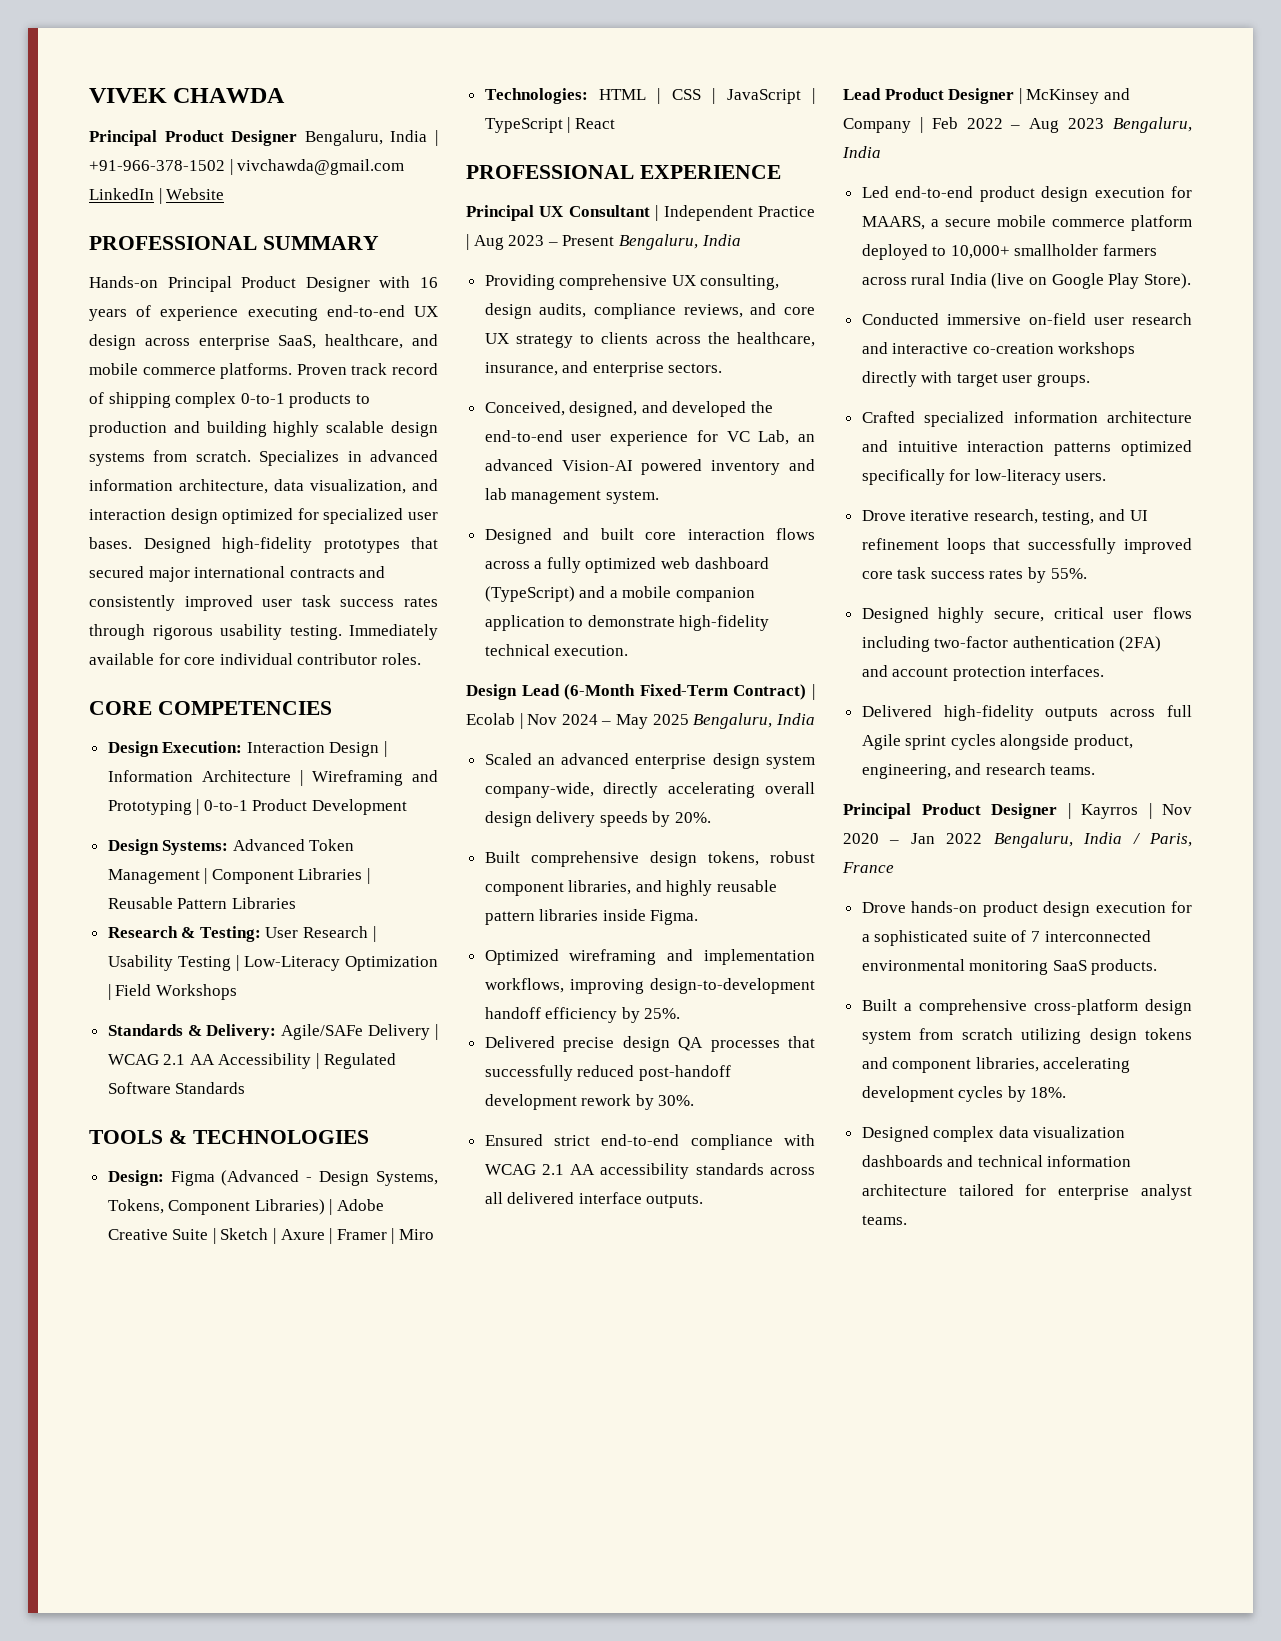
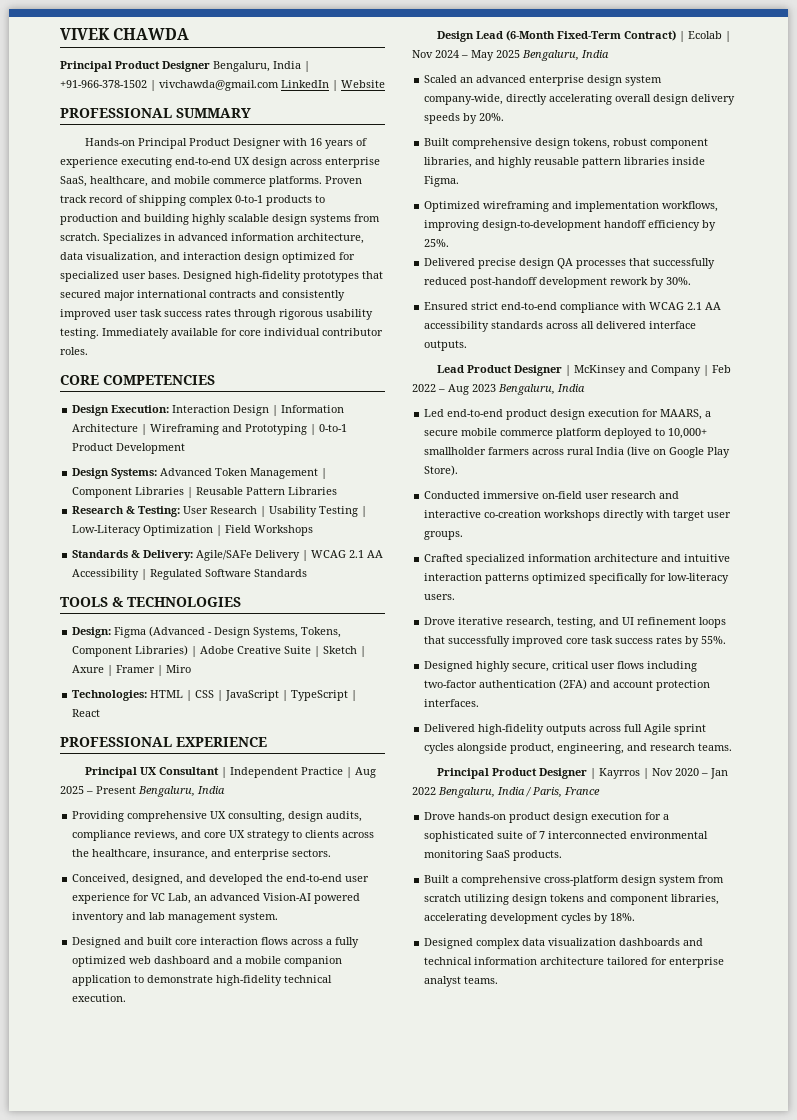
- Principal UX Consultant | Independent Practice | Aug 2023 – Present Bengaluru, India
+ Principal UX Consultant | Independent Practice | Aug 2025 – Present Bengaluru, India
- Designed and built core interaction flows across a fully optimized web dashboard (TypeScript) and a mobile companion application to demonstrate high-fidelity technical execution.
+ Designed and built core interaction flows across a fully optimized web dashboard and a mobile companion application to demonstrate high-fidelity technical execution.

